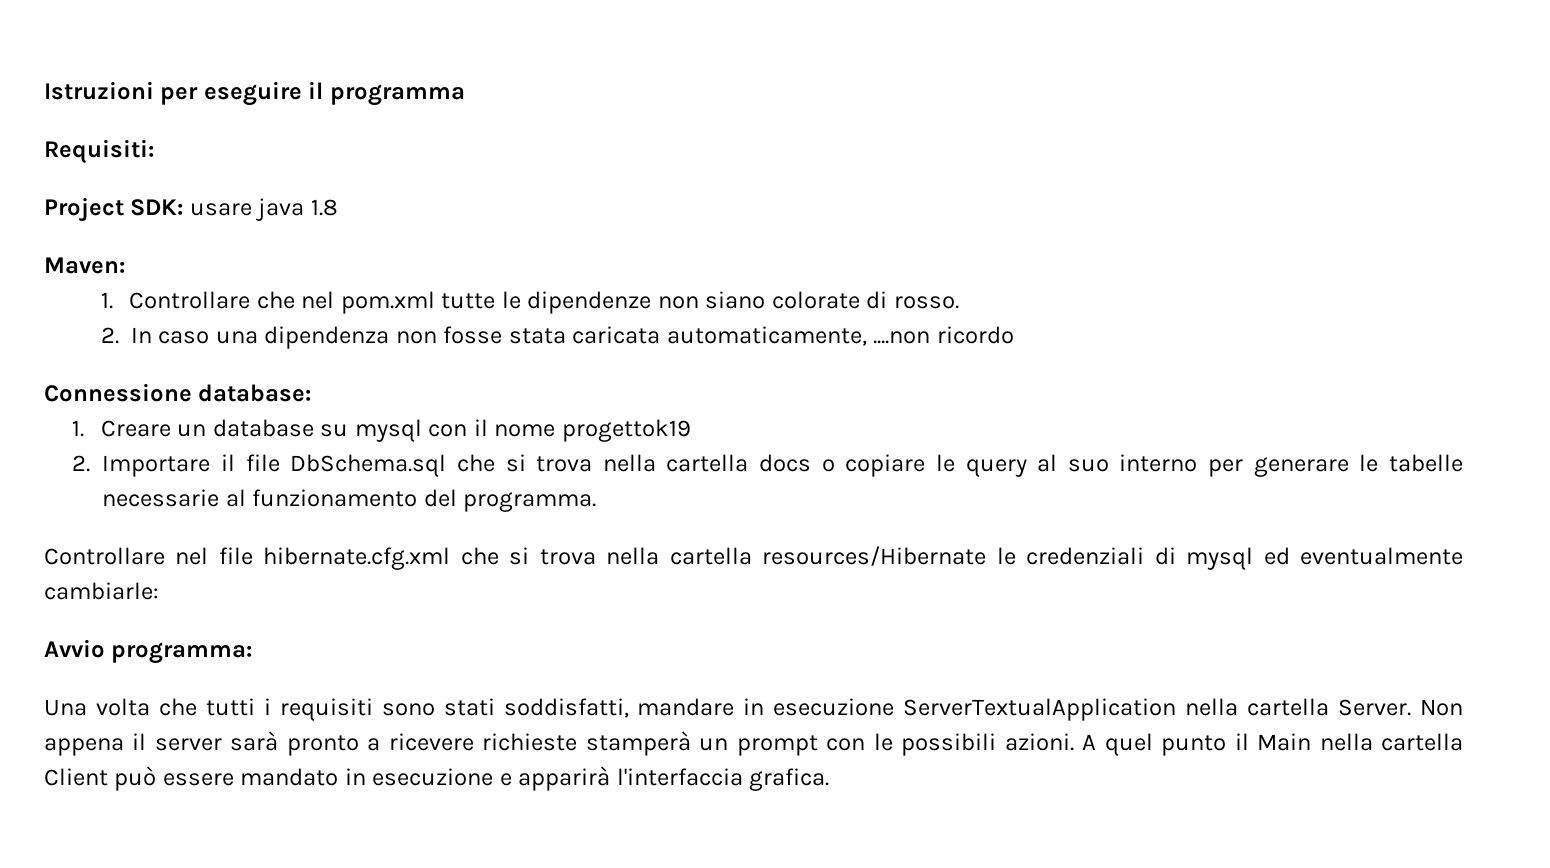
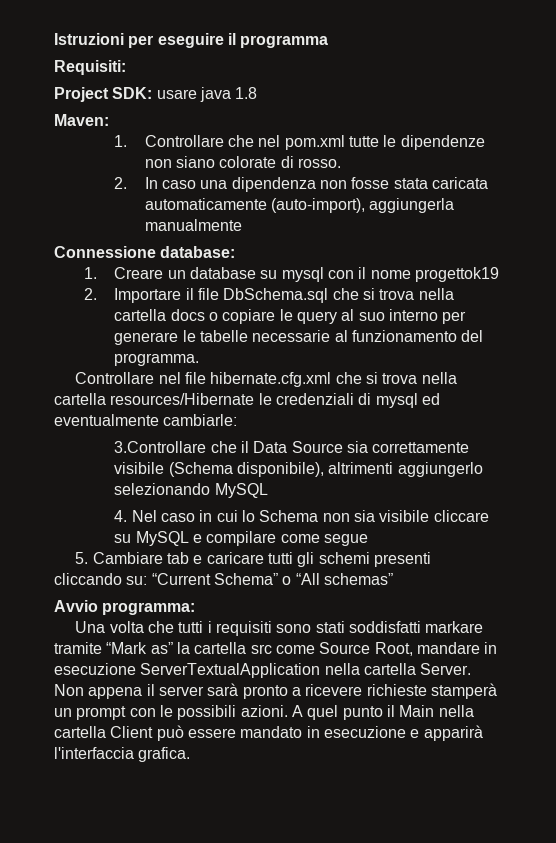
- 2. In caso una dipendenza non fosse stata caricata automaticamente, ....non ricordo
+ 2. In caso una dipendenza non fosse stata caricata automaticamente (auto-import), aggiungerla manualmente
+ 3.Controllare che il Data Source sia correttamente visibile (Schema disponibile), altrimenti aggiungerlo selezionando MySQL
+ 4. Nel caso in cui lo Schema non sia visibile cliccare su MySQL e compilare come segue
+ 5. Cambiare tab e caricare tutti gli schemi presenti cliccando su: “Current Schema” o “All schemas”
- Una volta che tutti i requisiti sono stati soddisfatti, mandare in esecuzione ServerTextualApplication nella cartella Server.
+ Una volta che tutti i requisiti sono stati soddisfatti markare tramite “Mark as” la cartella src come Source Root, mandare in esecuzione ServerTextualApplication nella cartella Server.

